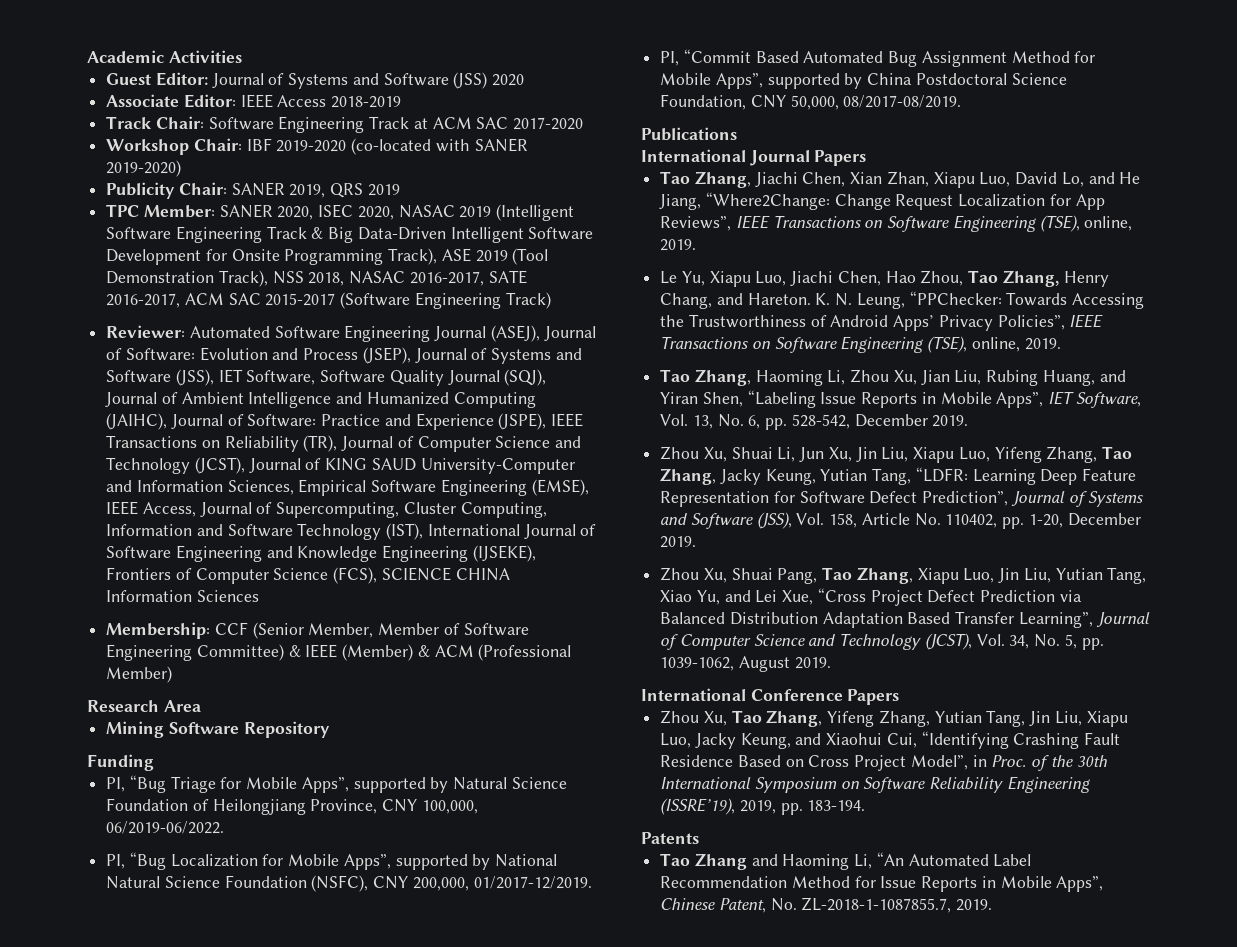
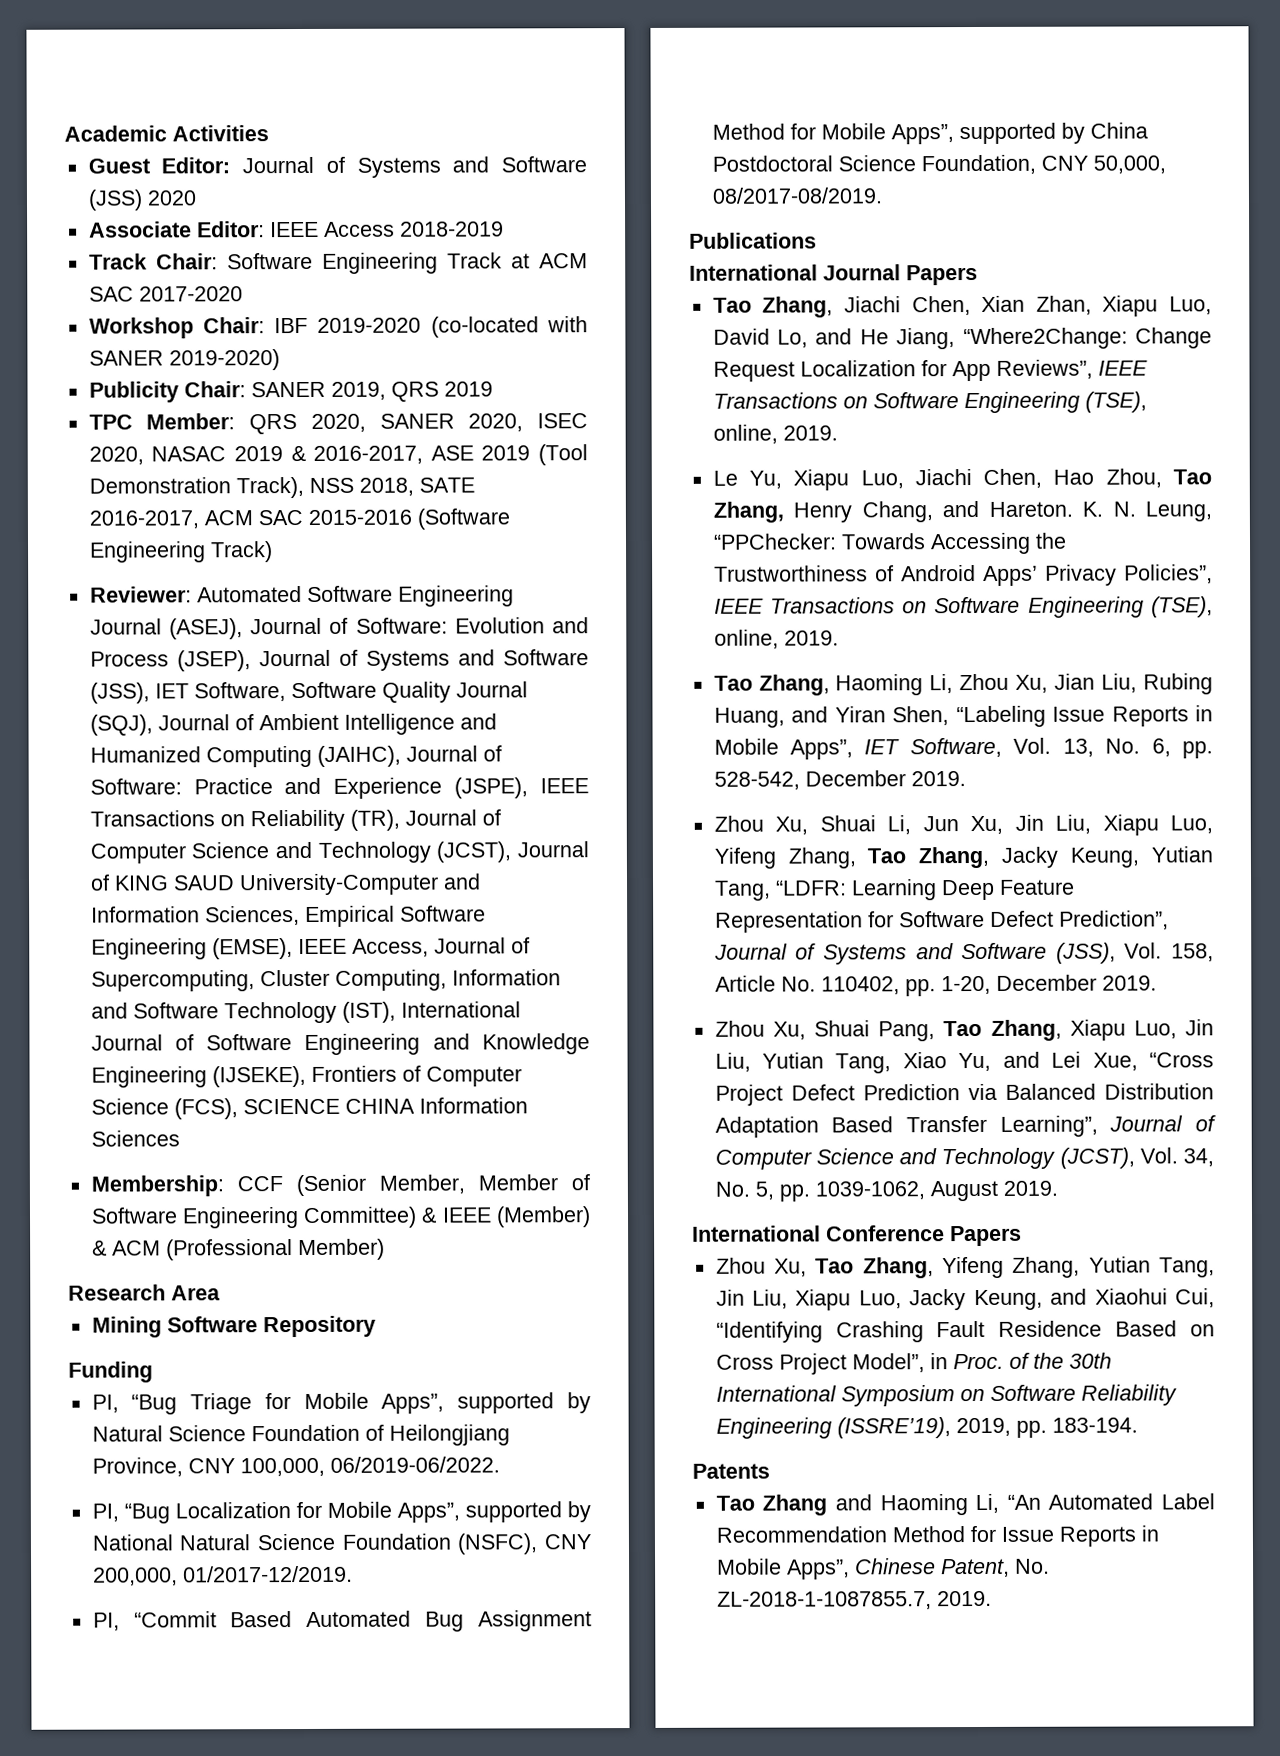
- TPC Member: SANER 2020, ISEC 2020, NASAC 2019 (Intelligent Software Engineering Track & Big Data-Driven Intelligent Software Development for Onsite Programming Track), ASE 2019 (Tool Demonstration Track), NSS 2018, NASAC 2016-2017, SATE 2016-2017, ACM SAC 2015-2017 (Software Engineering Track)
+ TPC Member: QRS 2020, SANER 2020, ISEC 2020, NASAC 2019 & 2016-2017, ASE 2019 (Tool Demonstration Track), NSS 2018, SATE 2016-2017, ACM SAC 2015-2016 (Software Engineering Track)

